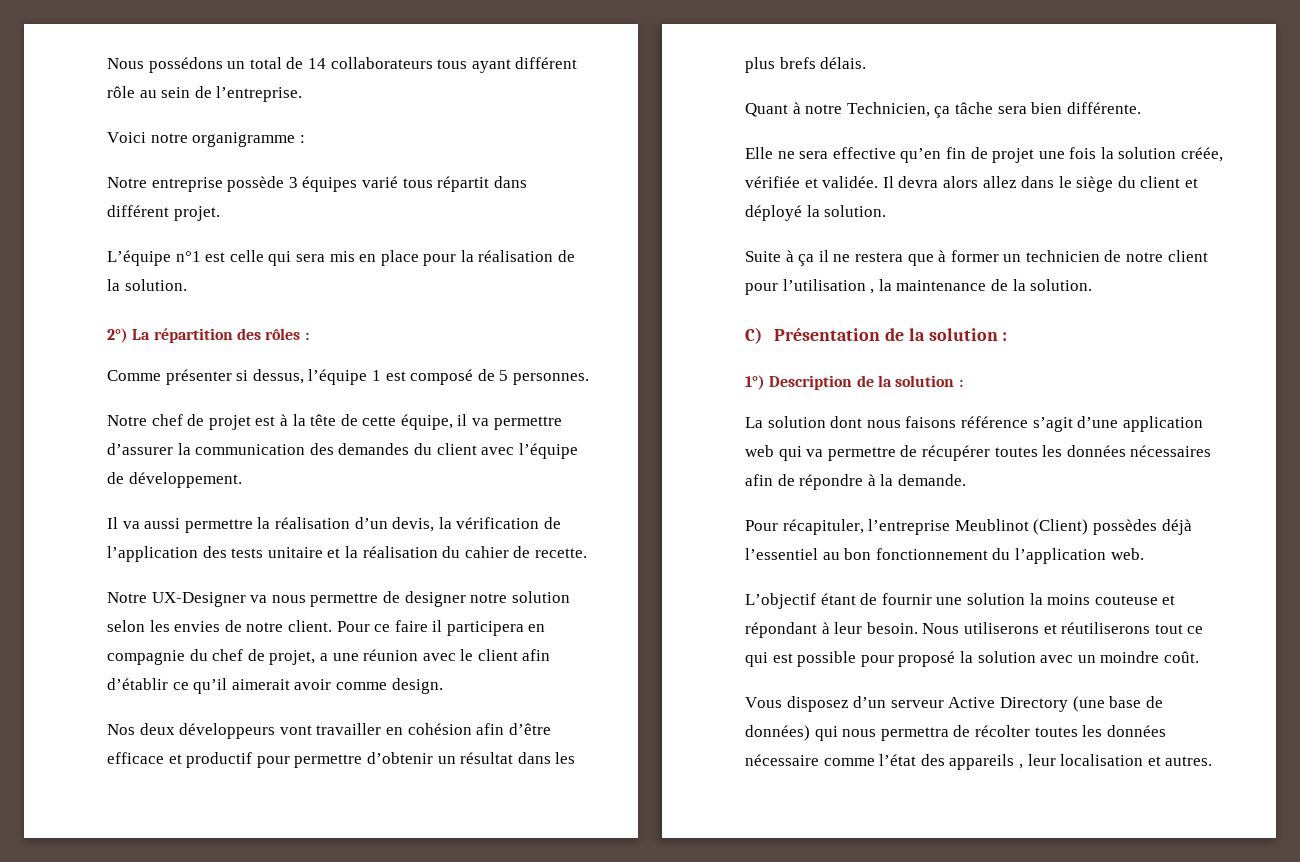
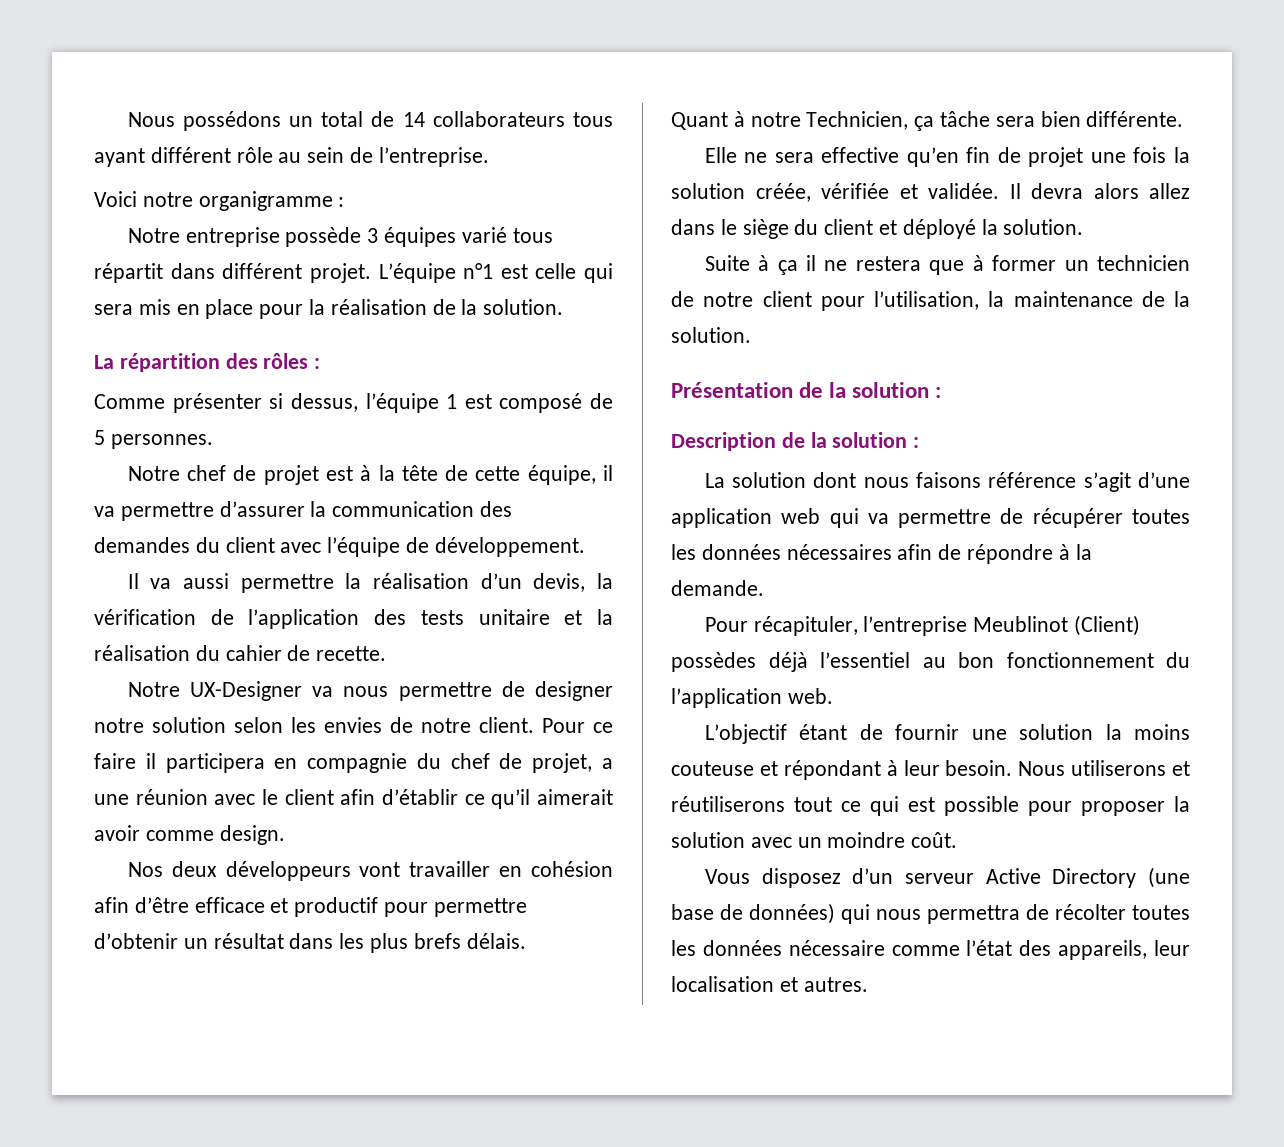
- Notre entreprise possède 3 équipes varié tous répartit dans différent projet.
- L’équipe n°1 est celle qui sera mis en place pour la réalisation de la solution.
+ Notre entreprise possède 3 équipes varié tous répartit dans différent projet. L’équipe n°1 est celle qui sera mis en place pour la réalisation de la solution.
- 2°) La répartition des rôles :
+ La répartition des rôles :
- Suite à ça il ne restera que à former un technicien de notre client pour l’utilisation , la maintenance de la solution.
+ Suite à ça il ne restera que à former un technicien de notre client pour l’utilisation, la maintenance de la solution.
- C) Présentation de la solution :
+ Présentation de la solution :
- 1°) Description de la solution :
+ Description de la solution :
- Nous utiliserons et réutiliserons tout ce qui est possible pour proposé la solution avec un moindre coût.
+ Nous utiliserons et réutiliserons tout ce qui est possible pour proposer la solution avec un moindre coût.
- Vous disposez d’un serveur Active Directory (une base de données) qui nous permettra de récolter toutes les données nécessaire comme l’état des appareils , leur localisation et autres.
+ Vous disposez d’un serveur Active Directory (une base de données) qui nous permettra de récolter toutes les données nécessaire comme l’état des appareils, leur localisation et autres.

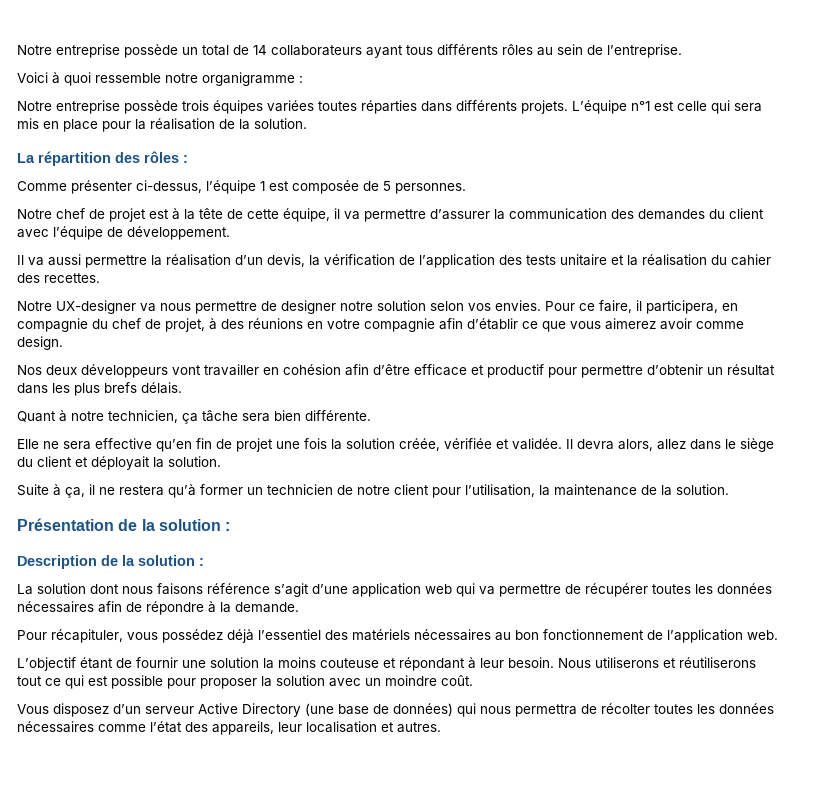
- Nous possédons un total de 14 collaborateurs tous ayant différent rôle au sein de l’entreprise.
+ Notre entreprise possède un total de 14 collaborateurs ayant tous différents rôles au sein de l’entreprise.
- Voici notre organigramme :
+ Voici à quoi ressemble notre organigramme :
- Notre entreprise possède 3 équipes varié tous répartit dans différent projet.
+ Notre entreprise possède trois équipes variées toutes réparties dans différents projets.
- Comme présenter si dessus, l’équipe 1 est composé de 5 personnes.
+ Comme présenter ci-dessus, l’équipe 1 est composée de 5 personnes.
- Il va aussi permettre la réalisation d’un devis, la vérification de l’application des tests unitaire et la réalisation du cahier de recette.
- Notre UX-Designer va nous permettre de designer notre solution selon les envies de notre client. Pour ce faire il participera en compagnie du chef de projet, a une réunion avec le client afin d’établir ce qu’il aimerait avoir comme design.
+ Il va aussi permettre la réalisation d’un devis, la vérification de l’application des tests unitaire et la réalisation du cahier des recettes.
+ Notre UX-designer va nous permettre de designer notre solution selon vos envies. Pour ce faire, il participera, en compagnie du chef de projet, à des réunions en votre compagnie afin d’établir ce que vous aimerez avoir comme design.
- Quant à notre Technicien, ça tâche sera bien différente.
+ Quant à notre technicien, ça tâche sera bien différente.
- Il devra alors allez dans le siège du client et déployé la solution.
+ Il devra alors, allez dans le siège du client et déployait la solution.
- Suite à ça il ne restera que à former un technicien de notre client pour l’utilisation, la maintenance de la solution.
+ Suite à ça, il ne restera qu’à former un technicien de notre client pour l’utilisation, la maintenance de la solution.
- Pour récapituler, l’entreprise Meublinot (Client) possèdes déjà l’essentiel au bon fonctionnement du l’application web.
+ Pour récapituler, vous possédez déjà l’essentiel des matériels nécessaires au bon fonctionnement de l’application web.
- Vous disposez d’un serveur Active Directory (une base de données) qui nous permettra de récolter toutes les données nécessaire comme l’état des appareils, leur localisation et autres.
+ Vous disposez d’un serveur Active Directory (une base de données) qui nous permettra de récolter toutes les données nécessaires comme l’état des appareils, leur localisation et autres.

